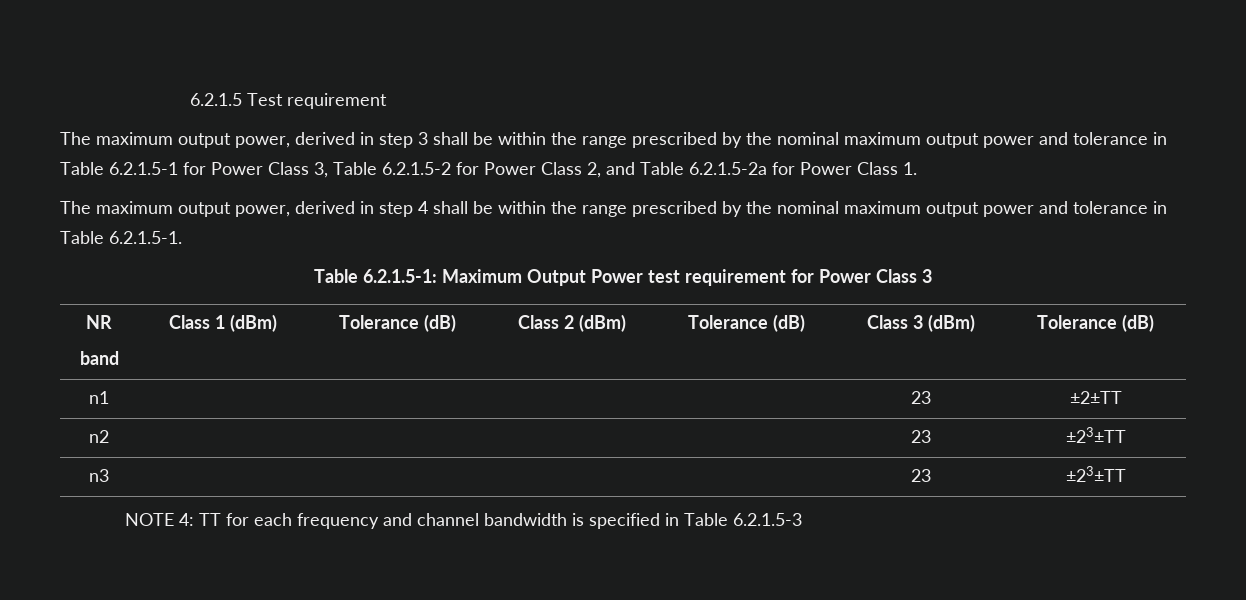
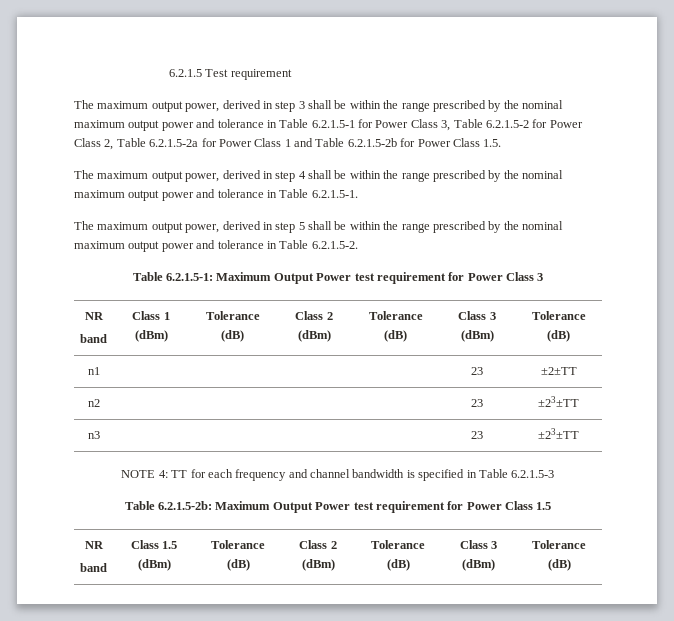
- The maximum output power, derived in step 3 shall be within the range prescribed by the nominal maximum output power and tolerance in Table 6.2.1.5-1 for Power Class 3, Table 6.2.1.5-2 for Power Class 2, and Table 6.2.1.5-2a for Power Class 1.
+ The maximum output power, derived in step 3 shall be within the range prescribed by the nominal maximum output power and tolerance in Table 6.2.1.5-1 for Power Class 3, Table 6.2.1.5-2 for Power Class 2, Table 6.2.1.5-2a for Power Class 1 and Table 6.2.1.5-2b for Power Class 1.5.
+ The maximum output power, derived in step 5 shall be within the range prescribed by the nominal maximum output power and tolerance in Table 6.2.1.5-2.
+ Table 6.2.1.5-2b: Maximum Output Power test requirement for Power Class 1.5
+ NR
+ band | Class 1.5 (dBm) | Tolerance (dB) | Class 2 (dBm) | Tolerance (dB) | Class 3 (dBm) | Tolerance (dB)

